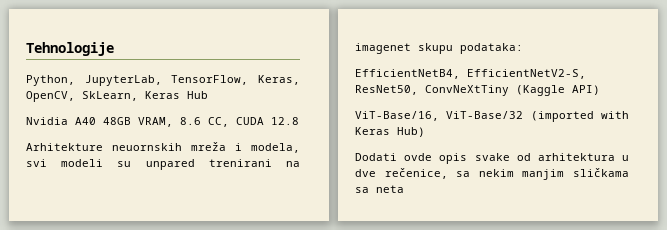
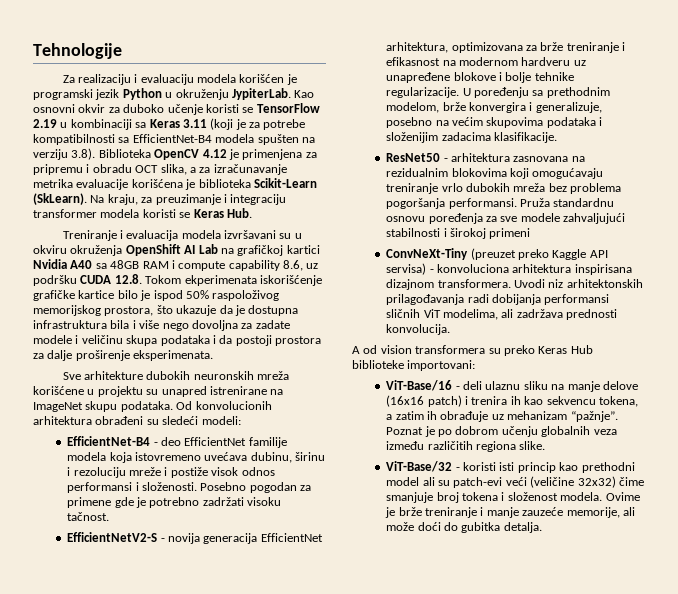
- Python, JupyterLab, TensorFlow, Keras, OpenCV, SkLearn, Keras Hub
- Nvidia A40 48GB VRAM, 8.6 CC, CUDA 12.8
- Arhitekture neuornskih mreža i modela, svi modeli su unpared trenirani na imagenet skupu podataka:
- EfficientNetB4, EfficientNetV2-S, ResNet50, ConvNeXtTiny (Kaggle API)
- ViT-Base/16, ViT-Base/32 (imported with Keras Hub)
- Dodati ovde opis svake od arhitektura u dve rečenice, sa nekim manjim sličkama sa neta
+ Za realizaciju i evaluaciju modela korišćen je programski jezik Python u okruženju JypiterLab. Kao osnovni okvir za duboko učenje koristi se TensorFlow 2.19 u kombinaciji sa Keras 3.11 (koji je za potrebe kompatibilnosti sa EfficientNet-B4 modela spušten na verziju 3.8). Biblioteka OpenCV 4.12 je primenjena za pripremu i obradu OCT slika, a za izračunavanje metrika evaluacije korišćena je biblioteka Scikit-Learn (SkLearn). Na kraju, za preuzimanje i integraciju transformer modela koristi se Keras Hub.
+ Treniranje i evaluacija modela izvršavani su u okviru okruženja OpenShift AI Lab na grafičkoj kartici Nvidia A40 sa 48GB RAM i compute capability 8.6, uz podršku CUDA 12.8. Tokom ekperimenata iskorišćenje grafičke kartice bilo je ispod 50% raspoloživog memorijskog prostora, što ukazuje da je dostupna infrastruktura bila i više nego dovoljna za zadate modele i veličinu skupa podataka i da postoji prostora za dalje proširenje eksperimenata.
+ Sve arhitekture dubokih neuronskih mreža korišćene u projektu su unapred istrenirane na ImageNet skupu podataka. Od konvolucionih arhitektura obrađeni su sledeći modeli:
+ EfficientNet-B4 - deo EfficientNet familije modela koja istovremeno uvećava dubinu, širinu i rezoluciju mreže i postiže visok odnos performansi i složenosti. Posebno pogodan za primene gde je potrebno zadržati visoku tačnost.
+ EfficientNetV2-S - novija generacija EfficientNet arhitektura, optimizovana za brže treniranje i efikasnost na modernom hardveru uz unapređene blokove i bolje tehnike regularizacije. U poređenju sa prethodnim modelom, brže konvergira i generalizuje, posebno na većim skupovima podataka i složenijim zadacima klasifikacije.
+ ResNet50 - arhitektura zasnovana na rezidualnim blokovima koji omogućavaju treniranje vrlo dubokih mreža bez problema pogoršanja performansi. Pruža standardnu osnovu poređenja za sve modele zahvaljujući stabilnosti i širokoj primeni
+ ConvNeXt-Tiny (preuzet preko Kaggle API servisa) - konvoluciona arhitektura inspirisana dizajnom transformera. Uvodi niz arhitektonskih prilagođavanja radi dobijanja performansi sličnih ViT modelima, ali zadržava prednosti konvolucija.
+ A od vision transformera su preko Keras Hub biblioteke importovani:
+ ViT-Base/16 - deli ulaznu sliku na manje delove (16x16 patch) i trenira ih kao sekvencu tokena, a zatim ih obrađuje uz mehanizam “pažnje”. Poznat je po dobrom učenju globalnih veza između različitih regiona slike.
+ ViT-Base/32 - koristi isti princip kao prethodni model ali su patch-evi veći (veličine 32x32) čime smanjuje broj tokena i složenost modela. Ovime je brže treniranje i manje zauzeće memorije, ali može doći do gubitka detalja.

